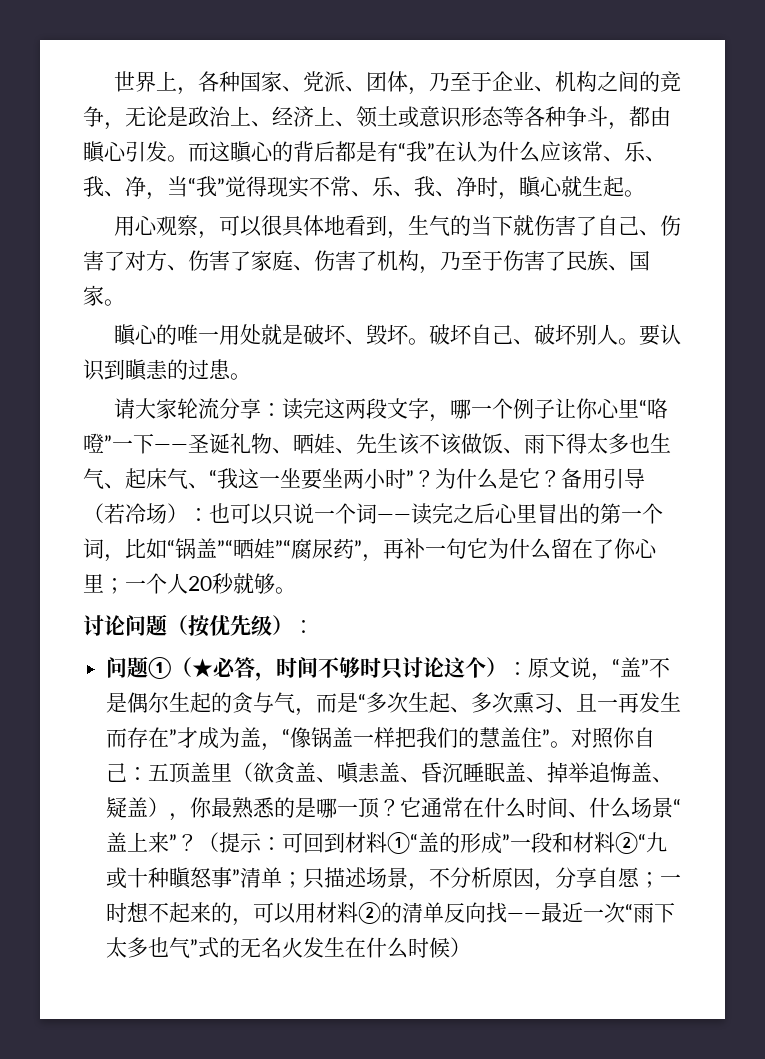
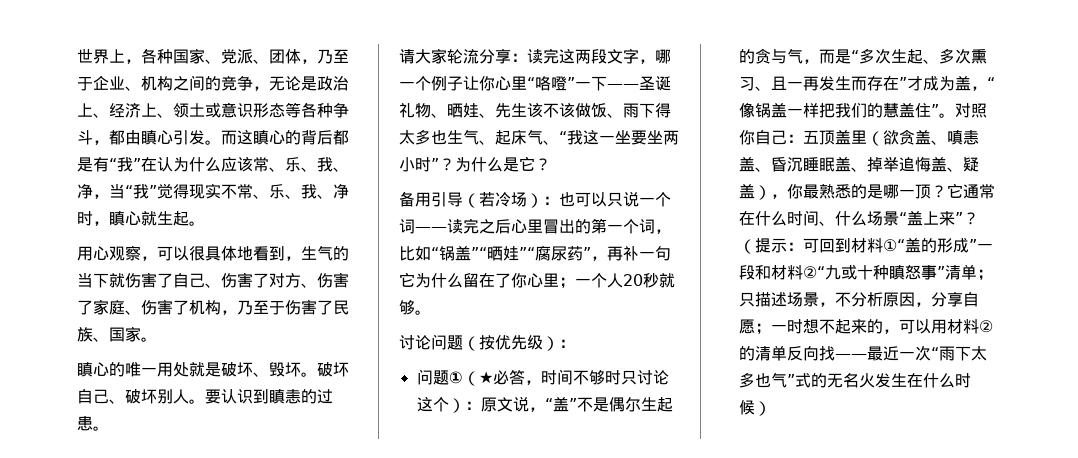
- 为什么是它？备用引导（若冷场）：也可以只说一个词——读完之后心里冒出的第一个词，比如“锅盖”“晒娃”“腐尿药”，再补一句它为什么留在了你心里；一个人20秒就够。
+ 为什么是它？
+ 备用引导（若冷场）：也可以只说一个词——读完之后心里冒出的第一个词，比如“锅盖”“晒娃”“腐尿药”，再补一句它为什么留在了你心里；一个人20秒就够。

